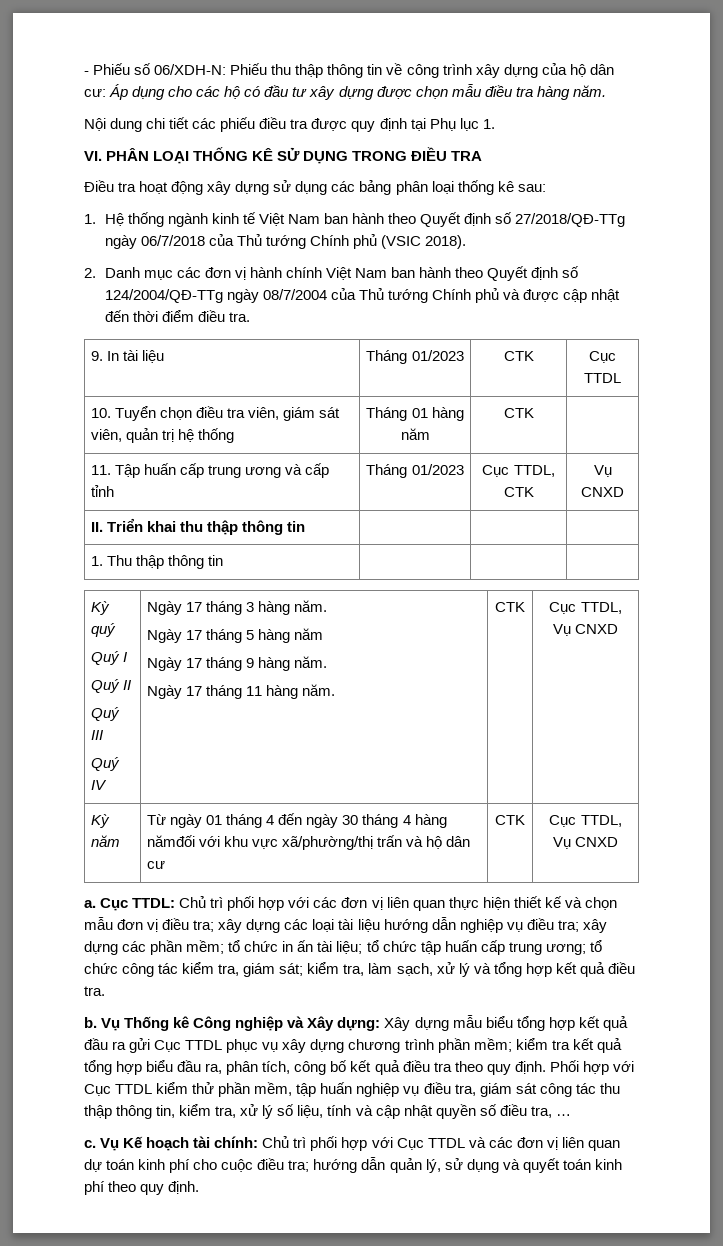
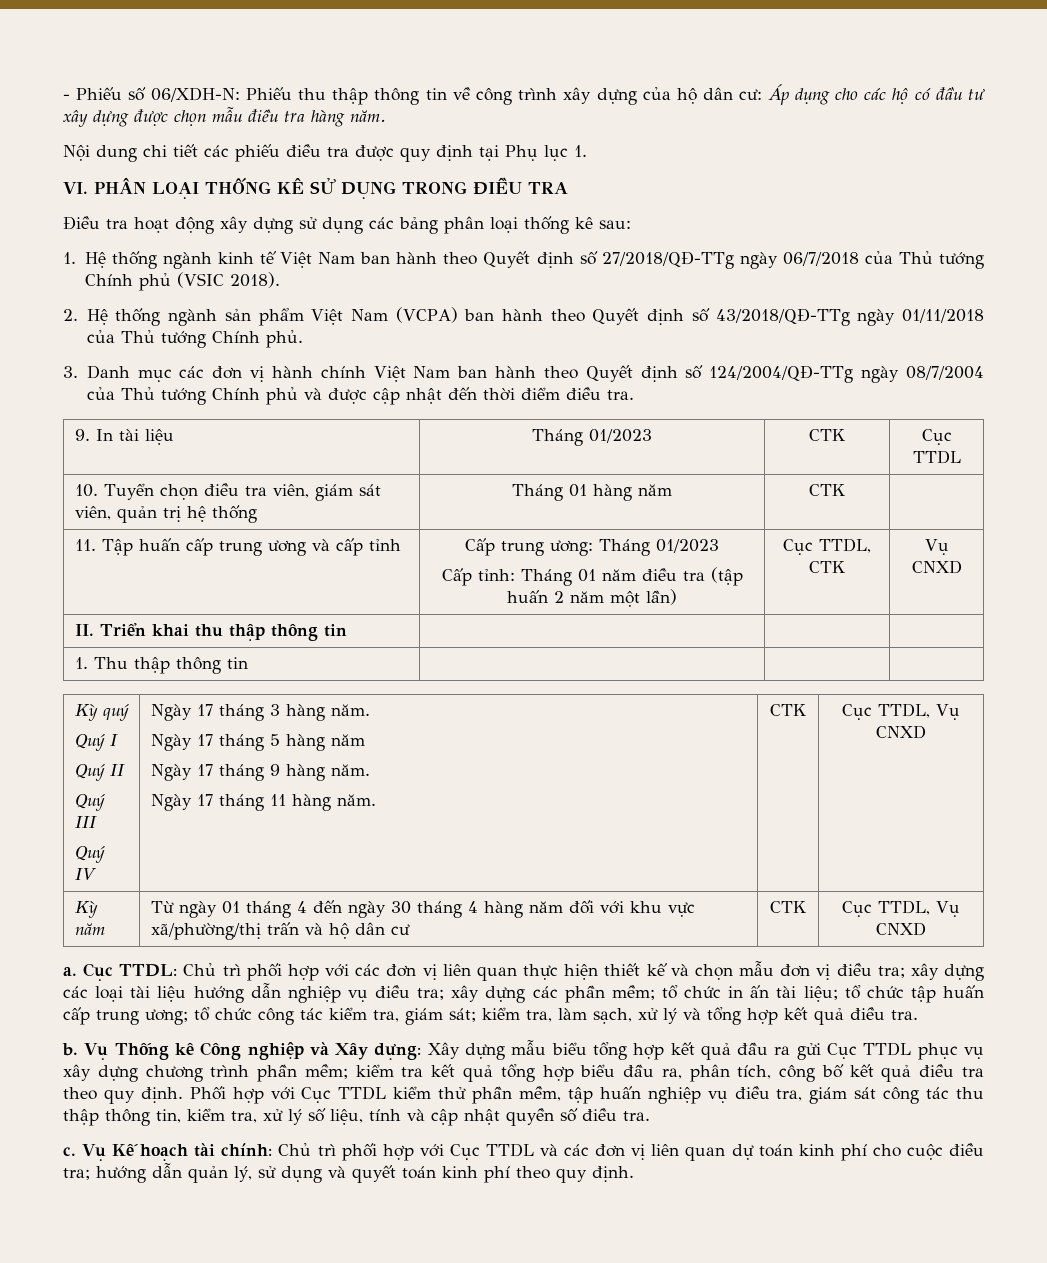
- 2. Danh mục các đơn vị hành chính Việt Nam ban hành theo Quyết định số 124/2004/QĐ-TTg ngày 08/7/2004 của Thủ tướng Chính phủ và được cập nhật đến thời điểm điều tra.
+ 2. Hệ thống ngành sản phẩm Việt Nam (VCPA) ban hành theo Quyết định số 43/2018/QĐ-TTg ngày 01/11/2018 của Thủ tướng Chính phủ.
+ 3. Danh mục các đơn vị hành chính Việt Nam ban hành theo Quyết định số 124/2004/QĐ-TTg ngày 08/7/2004 của Thủ tướng Chính phủ và được cập nhật đến thời điểm điều tra.
- 11. Tập huấn cấp trung ương và cấp tỉnh | Tháng 01/2023 | Cục TTDL, CTK | Vụ CNXD
+ 11. Tập huấn cấp trung ương và cấp tỉnh | Cấp trung ương: Tháng 01/2023
+ Cấp tỉnh: Tháng 01 năm điều tra (tập huấn 2 năm một lần) | Cục TTDL, CTK | Vụ CNXD
- Kỳ năm | Từ ngày 01 tháng 4 đến ngày 30 tháng 4 hàng nămđối với khu vực xã/phường/thị trấn và hộ dân cư | CTK | Cục TTDL, Vụ CNXD
+ Kỳ năm | Từ ngày 01 tháng 4 đến ngày 30 tháng 4 hàng năm đối với khu vực xã/phường/thị trấn và hộ dân cư | CTK | Cục TTDL, Vụ CNXD
- Phối hợp với Cục TTDL kiểm thử phần mềm, tập huấn nghiệp vụ điều tra, giám sát công tác thu thập thông tin, kiểm tra, xử lý số liệu, tính và cập nhật quyền số điều tra, …
+ Phối hợp với Cục TTDL kiểm thử phần mềm, tập huấn nghiệp vụ điều tra, giám sát công tác thu thập thông tin, kiểm tra, xử lý số liệu, tính và cập nhật quyền số điều tra.

